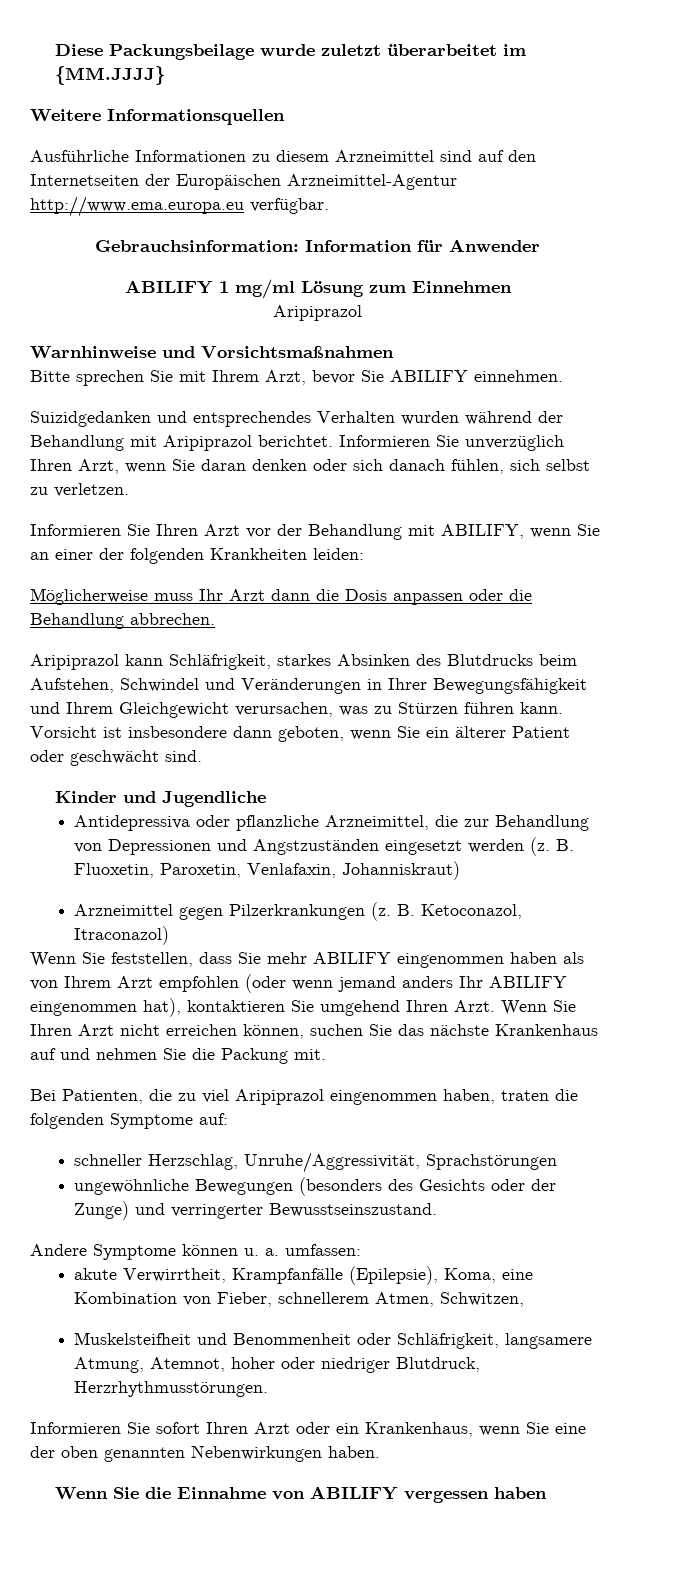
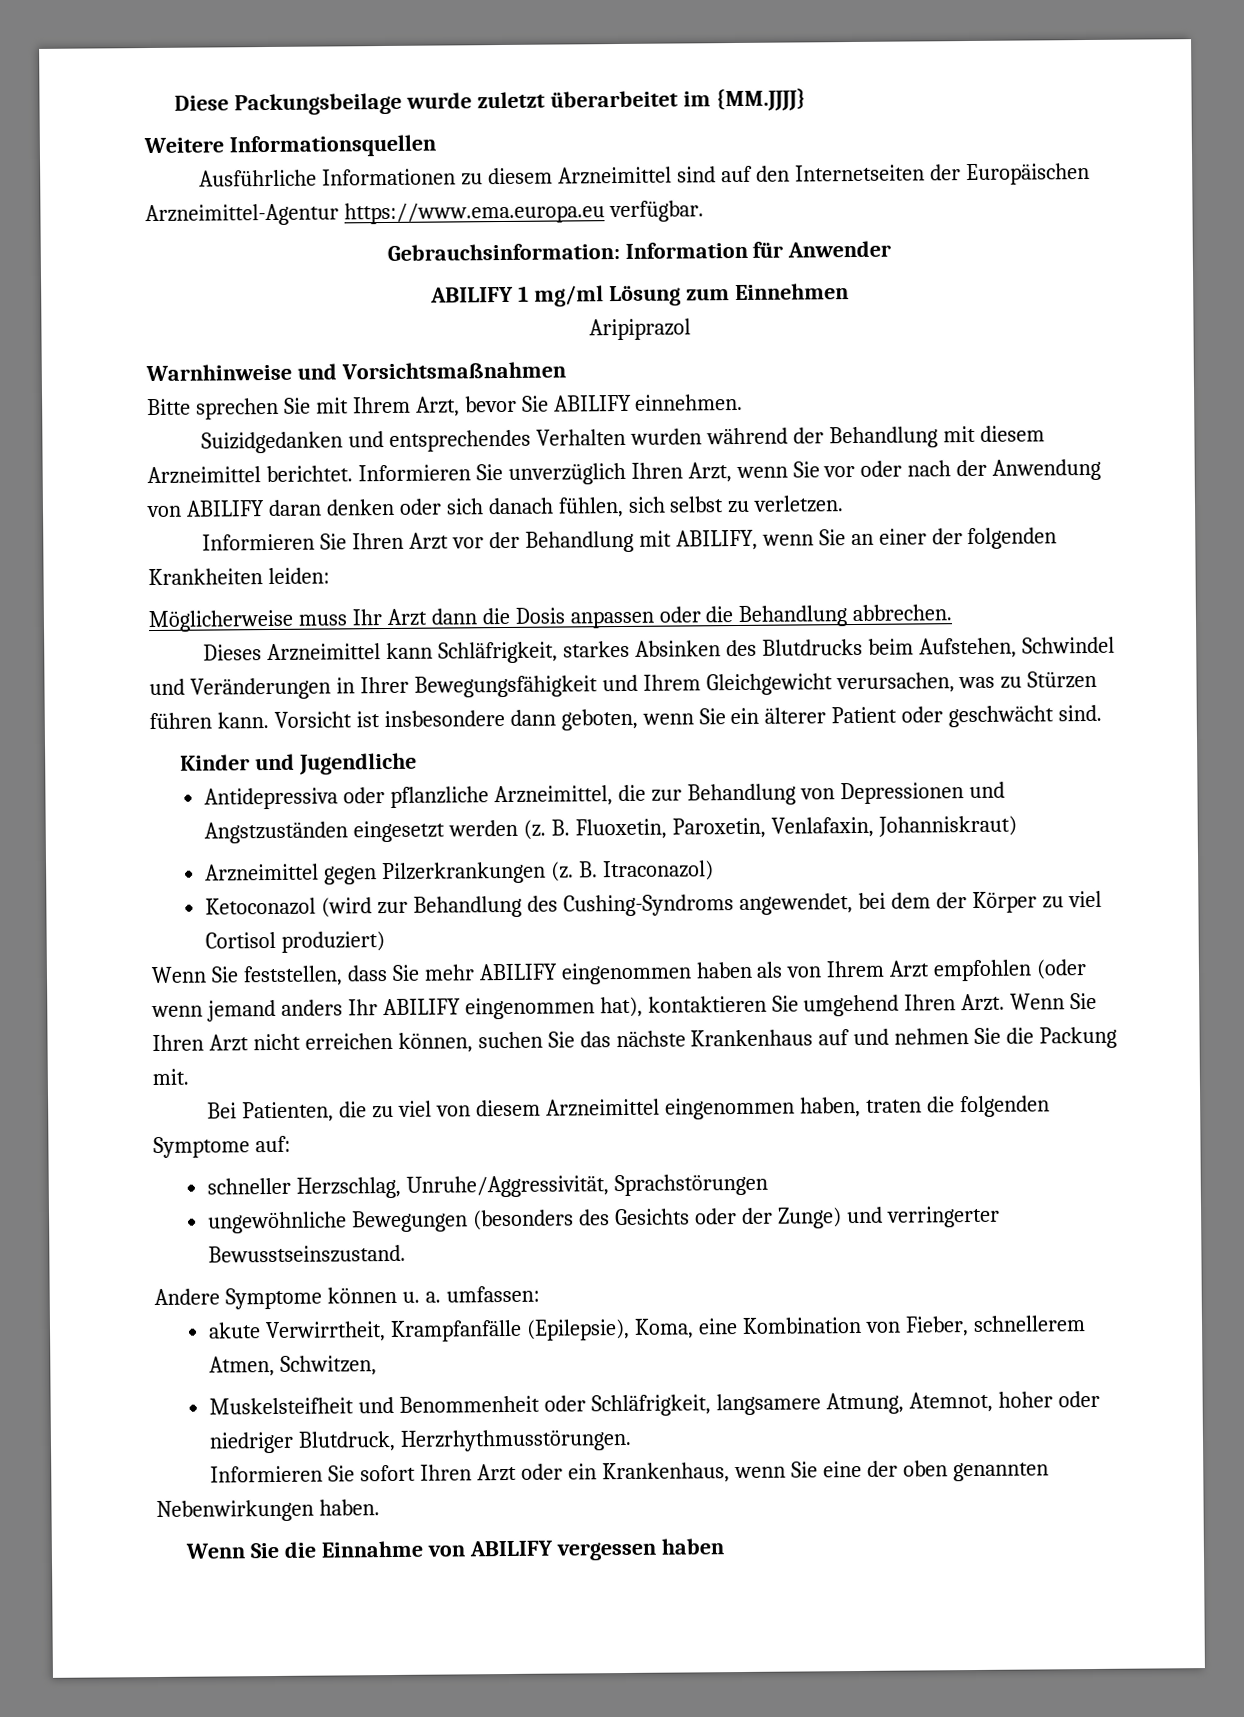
- Ausführliche Informationen zu diesem Arzneimittel sind auf den Internetseiten der Europäischen Arzneimittel-Agentur http://www.ema.europa.eu verfügbar.
+ Ausführliche Informationen zu diesem Arzneimittel sind auf den Internetseiten der Europäischen Arzneimittel-Agentur https://www.ema.europa.eu verfügbar.
- Suizidgedanken und entsprechendes Verhalten wurden während der Behandlung mit Aripiprazol berichtet.
+ Suizidgedanken und entsprechendes Verhalten wurden während der Behandlung mit diesem Arzneimittel berichtet.
- Informieren Sie unverzüglich Ihren Arzt, wenn Sie daran denken oder sich danach fühlen, sich selbst zu verletzen.
+ Informieren Sie unverzüglich Ihren Arzt, wenn Sie vor oder nach der Anwendung von ABILIFY daran denken oder sich danach fühlen, sich selbst zu verletzen.
- Aripiprazol kann Schläfrigkeit, starkes Absinken des Blutdrucks beim Aufstehen, Schwindel und Veränderungen in Ihrer Bewegungsfähigkeit und Ihrem Gleichgewicht verursachen, was zu Stürzen führen kann.
+ Dieses Arzneimittel kann Schläfrigkeit, starkes Absinken des Blutdrucks beim Aufstehen, Schwindel und Veränderungen in Ihrer Bewegungsfähigkeit und Ihrem Gleichgewicht verursachen, was zu Stürzen führen kann.
- B. Ketoconazol, Itraconazol)
+ B. Itraconazol)
+ Ketoconazol (wird zur Behandlung des Cushing-Syndroms angewendet, bei dem der Körper zu viel Cortisol produziert)
- Bei Patienten, die zu viel Aripiprazol eingenommen haben, traten die folgenden Symptome auf:
+ Bei Patienten, die zu viel von diesem Arzneimittel eingenommen haben, traten die folgenden Symptome auf:

